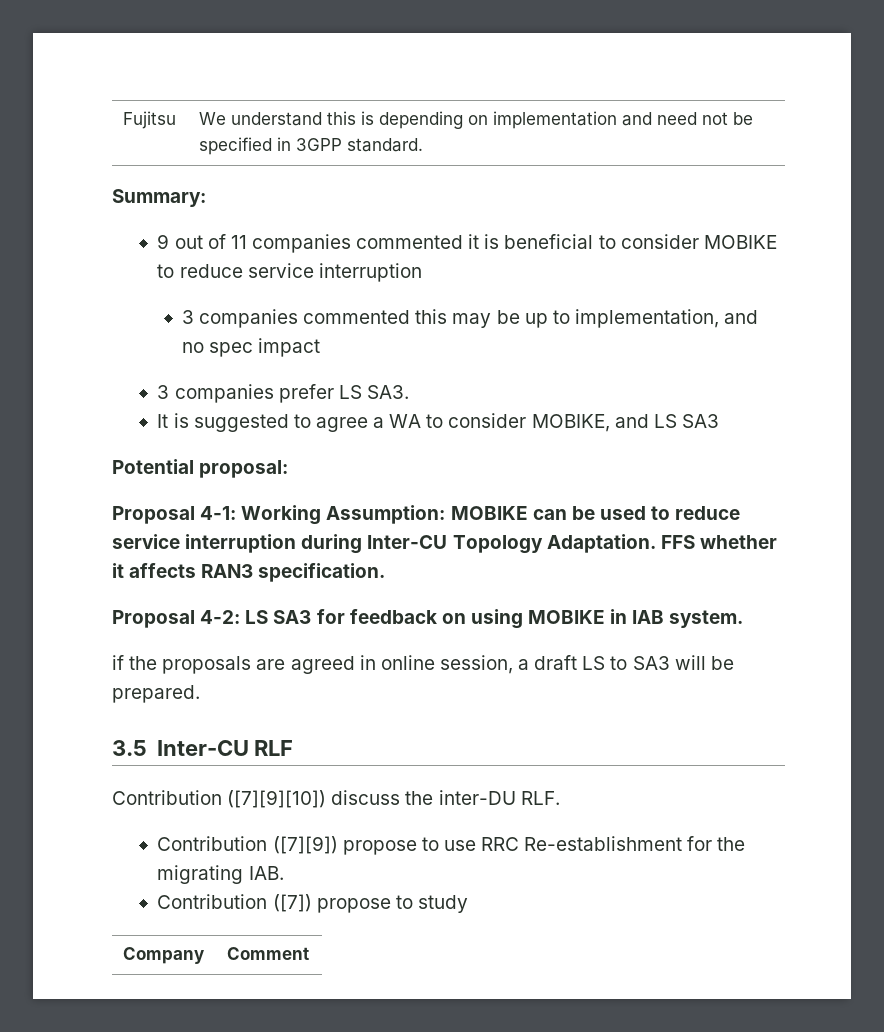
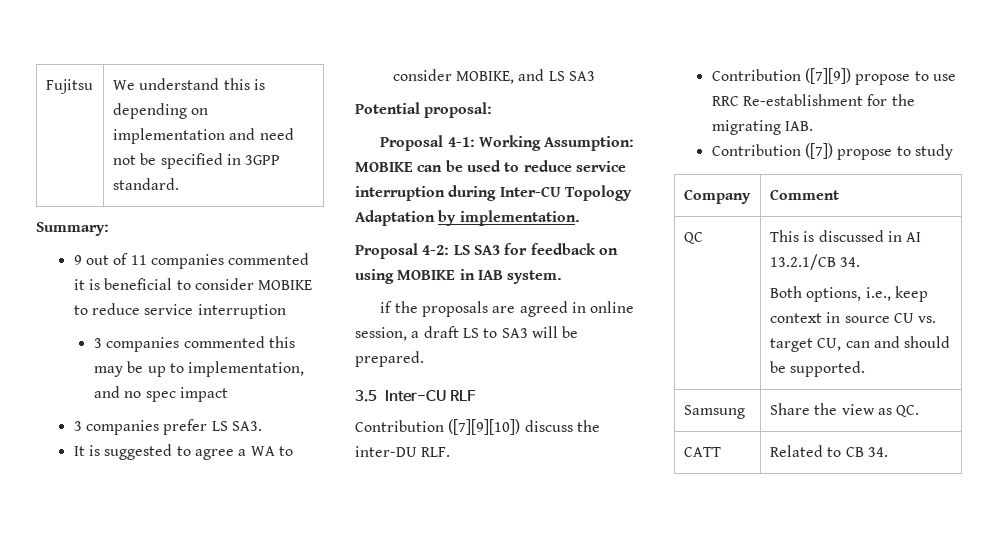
- Proposal 4-1: Working Assumption: MOBIKE can be used to reduce service interruption during Inter-CU Topology Adaptation. FFS whether it affects RAN3 specification.
+ Proposal 4-1: Working Assumption: MOBIKE can be used to reduce service interruption during Inter-CU Topology Adaptation by implementation.
+ QC | This is discussed in AI 13.2.1/CB 34.
+ Both options, i.e., keep context in source CU vs. target CU, can and should be supported.
+ Samsung | Share the view as QC.
+ CATT | Related to CB 34.

